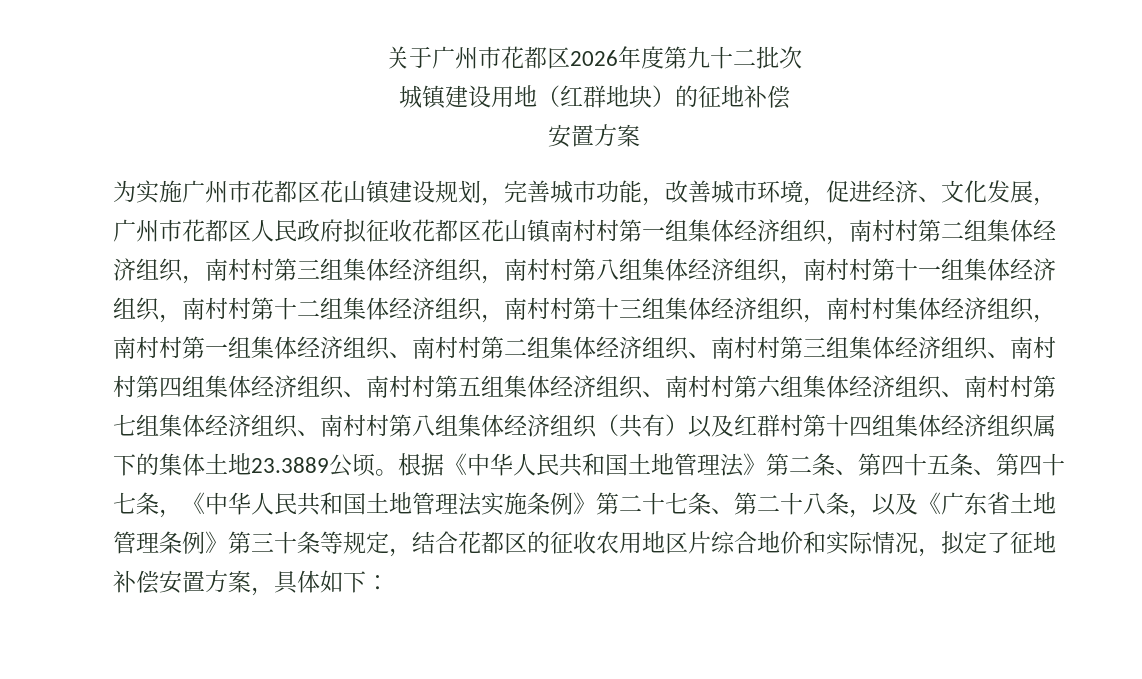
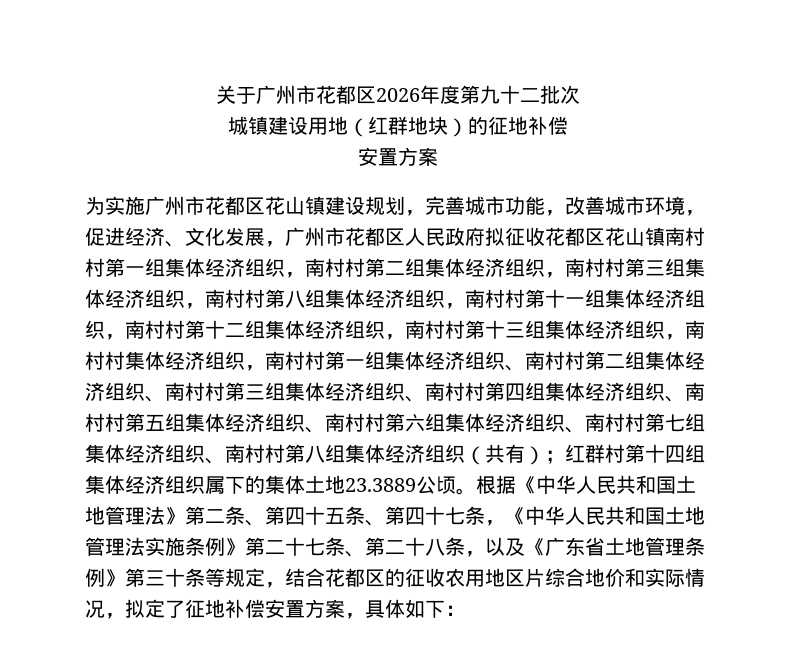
- 为实施广州市花都区花山镇建设规划，完善城市功能，改善城市环境，促进经济、文化发展，广州市花都区人民政府拟征收花都区花山镇南村村第一组集体经济组织，南村村第二组集体经济组织，南村村第三组集体经济组织，南村村第八组集体经济组织，南村村第十一组集体经济组织，南村村第十二组集体经济组织，南村村第十三组集体经济组织，南村村集体经济组织，南村村第一组集体经济组织、南村村第二组集体经济组织、南村村第三组集体经济组织、南村村第四组集体经济组织、南村村第五组集体经济组织、南村村第六组集体经济组织、南村村第七组集体经济组织、南村村第八组集体经济组织（共有）以及红群村第十四组集体经济组织属下的集体土地23.3889公顷。
+ 为实施广州市花都区花山镇建设规划，完善城市功能，改善城市环境，促进经济、文化发展，广州市花都区人民政府拟征收花都区花山镇南村村第一组集体经济组织，南村村第二组集体经济组织，南村村第三组集体经济组织，南村村第八组集体经济组织，南村村第十一组集体经济组织，南村村第十二组集体经济组织，南村村第十三组集体经济组织，南村村集体经济组织，南村村第一组集体经济组织、南村村第二组集体经济组织、南村村第三组集体经济组织、南村村第四组集体经济组织、南村村第五组集体经济组织、南村村第六组集体经济组织、南村村第七组集体经济组织、南村村第八组集体经济组织（共有）；红群村第十四组集体经济组织属下的集体土地23.3889公顷。

